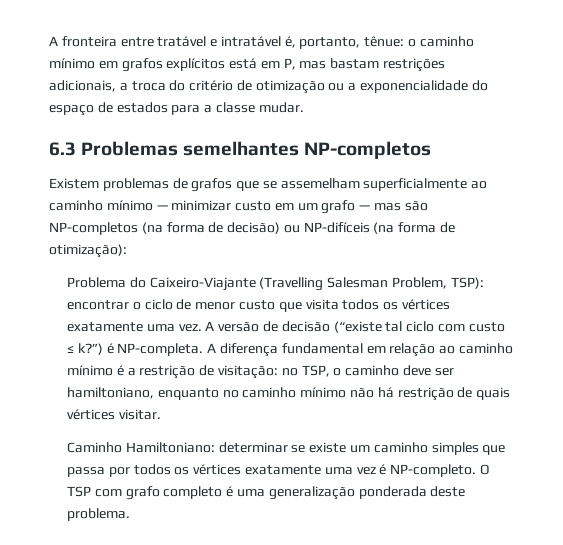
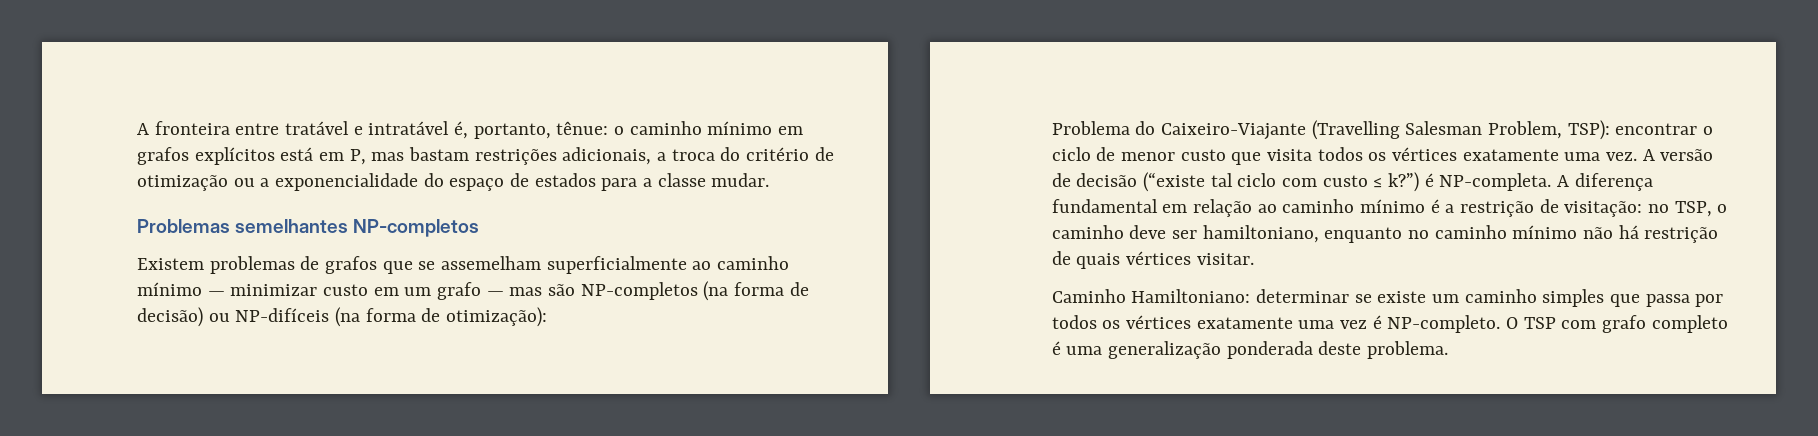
- 6.3 Problemas semelhantes NP-completos
+ Problemas semelhantes NP-completos

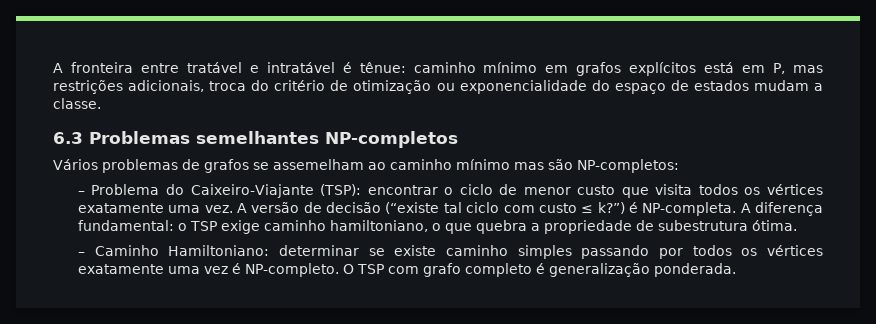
- A fronteira entre tratável e intratável é, portanto, tênue: o caminho mínimo em grafos explícitos está em P, mas bastam restrições adicionais, a troca do critério de otimização ou a exponencialidade do espaço de estados para a classe mudar.
- Problemas semelhantes NP-completos
+ A fronteira entre tratável e intratável é tênue: caminho mínimo em grafos explícitos está em P, mas restrições adicionais, troca do critério de otimização ou exponencialidade do espaço de estados mudam a classe.
+ 6.3 Problemas semelhantes NP-completos
- Existem problemas de grafos que se assemelham superficialmente ao caminho mínimo — minimizar custo em um grafo — mas são NP-completos (na forma de decisão) ou NP-difíceis (na forma de otimização):
- Problema do Caixeiro-Viajante (Travelling Salesman Problem, TSP): encontrar o ciclo de menor custo que visita todos os vértices exatamente uma vez.
+ Vários problemas de grafos se assemelham ao caminho mínimo mas são NP-completos:
+ – Problema do Caixeiro-Viajante (TSP): encontrar o ciclo de menor custo que visita todos os vértices exatamente uma vez.
- A diferença fundamental em relação ao caminho mínimo é a restrição de visitação: no TSP, o caminho deve ser hamiltoniano, enquanto no caminho mínimo não há restrição de quais vértices visitar.
- Caminho Hamiltoniano: determinar se existe um caminho simples que passa por todos os vértices exatamente uma vez é NP-completo.
+ A diferença fundamental: o TSP exige caminho hamiltoniano, o que quebra a propriedade de subestrutura ótima.
+ – Caminho Hamiltoniano: determinar se existe caminho simples passando por todos os vértices exatamente uma vez é NP-completo.
- O TSP com grafo completo é uma generalização ponderada deste problema.
+ O TSP com grafo completo é generalização ponderada.

